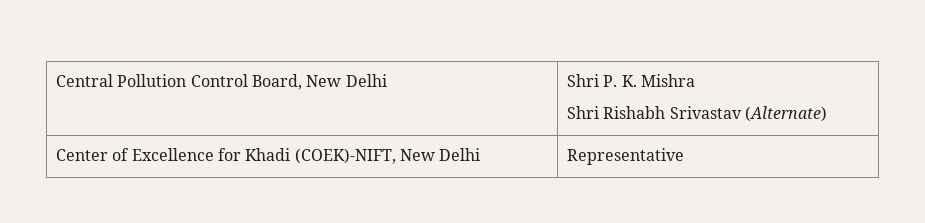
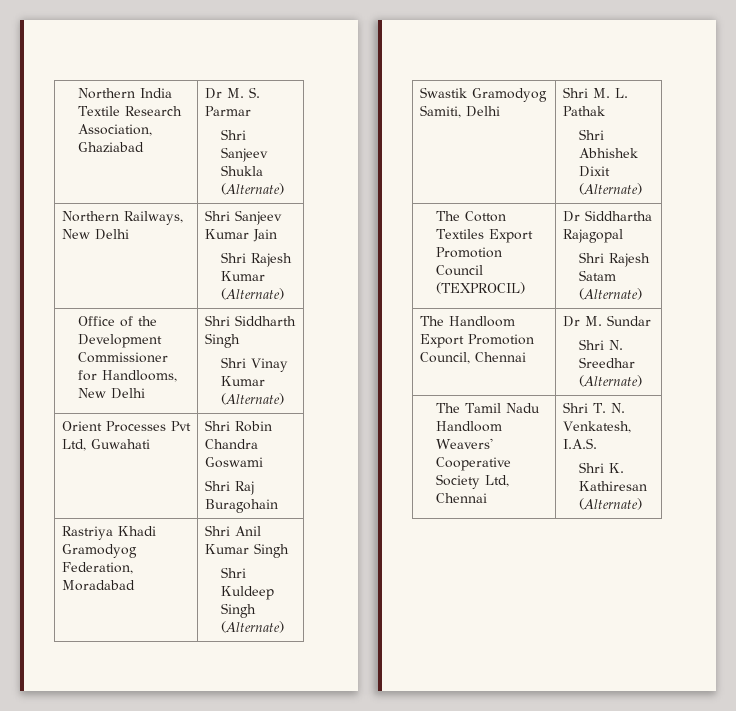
- Central Pollution Control Board, New Delhi | Shri P. K. Mishra
- Shri Rishabh Srivastav (Alternate)
- Center of Excellence for Khadi (COEK)-NIFT, New Delhi | Representative
+ Northern India Textile Research Association, Ghaziabad | Dr M. S. Parmar
+ Shri Sanjeev Shukla (Alternate)
+ Northern Railways, New Delhi | Shri Sanjeev Kumar Jain
+ Shri Rajesh Kumar (Alternate)
+ Office of the Development Commissioner for Handlooms, New Delhi | Shri Siddharth Singh
+ Shri Vinay Kumar (Alternate)
+ Orient Processes Pvt Ltd, Guwahati | Shri Robin Chandra Goswami
+ Shri Raj Buragohain
+ Rastriya Khadi Gramodyog Federation, Moradabad | Shri Anil Kumar Singh
+ Shri Kuldeep Singh (Alternate)
+ Swastik Gramodyog Samiti, Delhi | Shri M. L. Pathak
+ Shri Abhishek Dixit (Alternate)
+ The Cotton Textiles Export Promotion Council (TEXPROCIL) | Dr Siddhartha Rajagopal
+ Shri Rajesh Satam (Alternate)
+ The Handloom Export Promotion Council, Chennai | Dr M. Sundar
+ Shri N. Sreedhar (Alternate)
+ The Tamil Nadu Handloom Weavers' Cooperative Society Ltd, Chennai | Shri T. N. Venkatesh, I.A.S.
+ Shri K. Kathiresan (Alternate)

